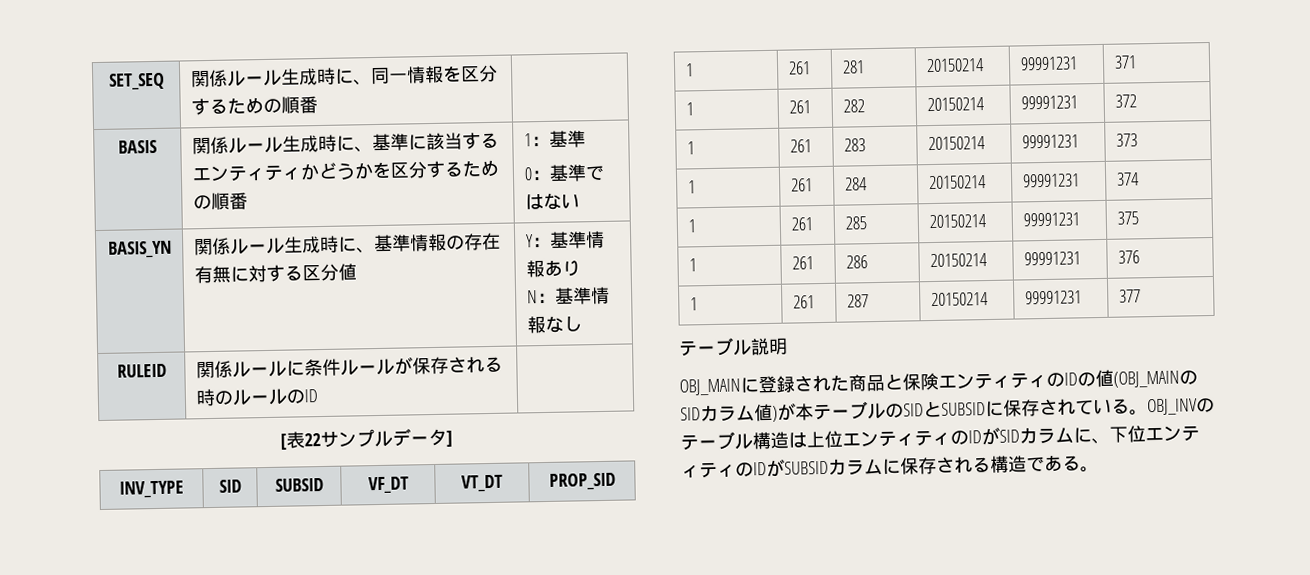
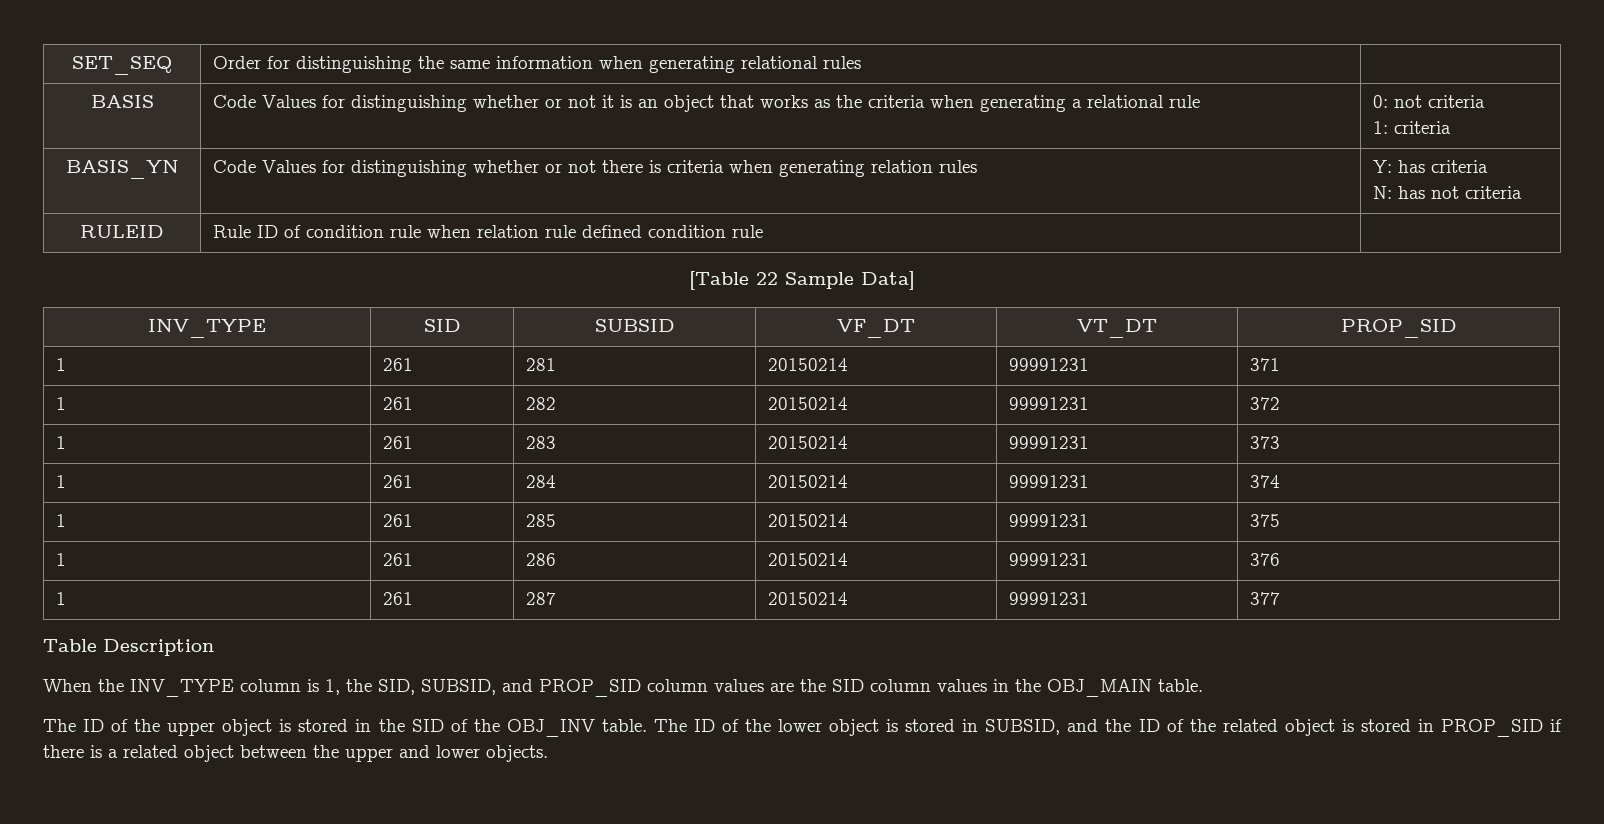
- SET_SEQ | 関係ルール生成時に、同一情報を区分するための順番 |
- BASIS | 関係ルール生成時に、基準に該当するエンティティかどうかを区分するための順番 | 1：基準
- 0：基準ではない
- BASIS_YN | 関係ルール生成時に、基準情報の存在有無に対する区分値 | Y：基準情報あり
- N：基準情報なし
- RULEID | 関係ルールに条件ルールが保存される時のルールのID |
- [表22サンプルデータ]
+ SET_SEQ | Order for distinguishing the same information when generating relational rules |
+ BASIS | Code Values for distinguishing whether or not it is an object that works as the criteria when generating a relational rule | 0: not criteria
+ 1: criteria
+ BASIS_YN | Code Values for distinguishing whether or not there is criteria when generating relation rules | Y: has criteria
+ N: has not criteria
+ RULEID | Rule ID of condition rule when relation rule defined condition rule |
+ [Table 22 Sample Data]
- テーブル説明
- OBJ_MAINに登録された商品と保険エンティティのIDの値(OBJ_MAINのSIDカラム値)が本テーブルのSIDとSUBSIDに保存されている。OBJ_INVのテーブル構造は上位エンティティのIDがSIDカラムに、下位エンティティのIDがSUBSIDカラムに保存される構造である。
+ Table Description
+ When the INV_TYPE column is 1, the SID, SUBSID, and PROP_SID column values are the SID column values in the OBJ_MAIN table.
+ The ID of the upper object is stored in the SID of the OBJ_INV table. The ID of the lower object is stored in SUBSID, and the ID of the related object is stored in PROP_SID if there is a related object between the upper and lower objects.

